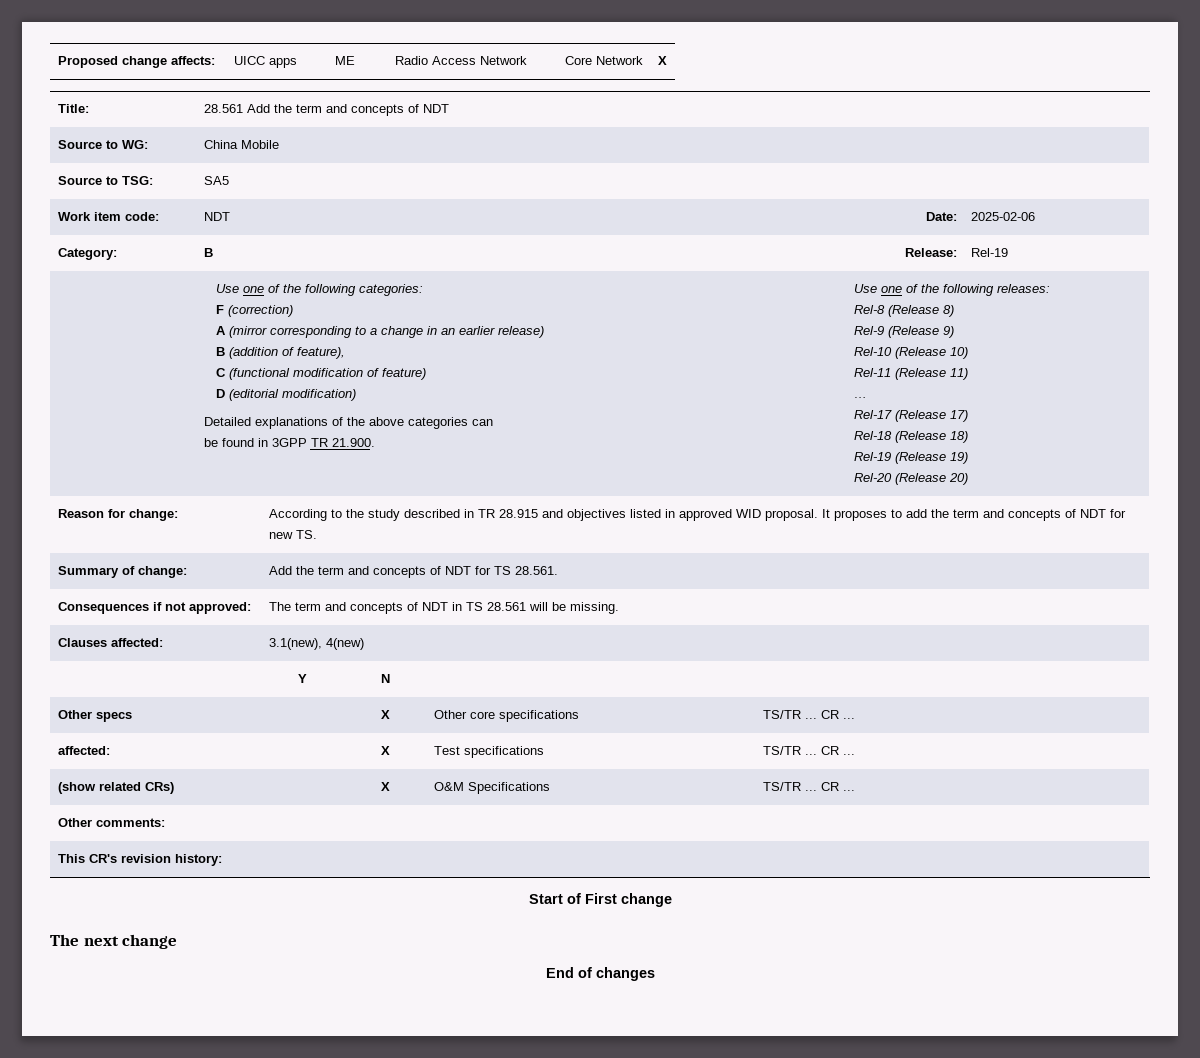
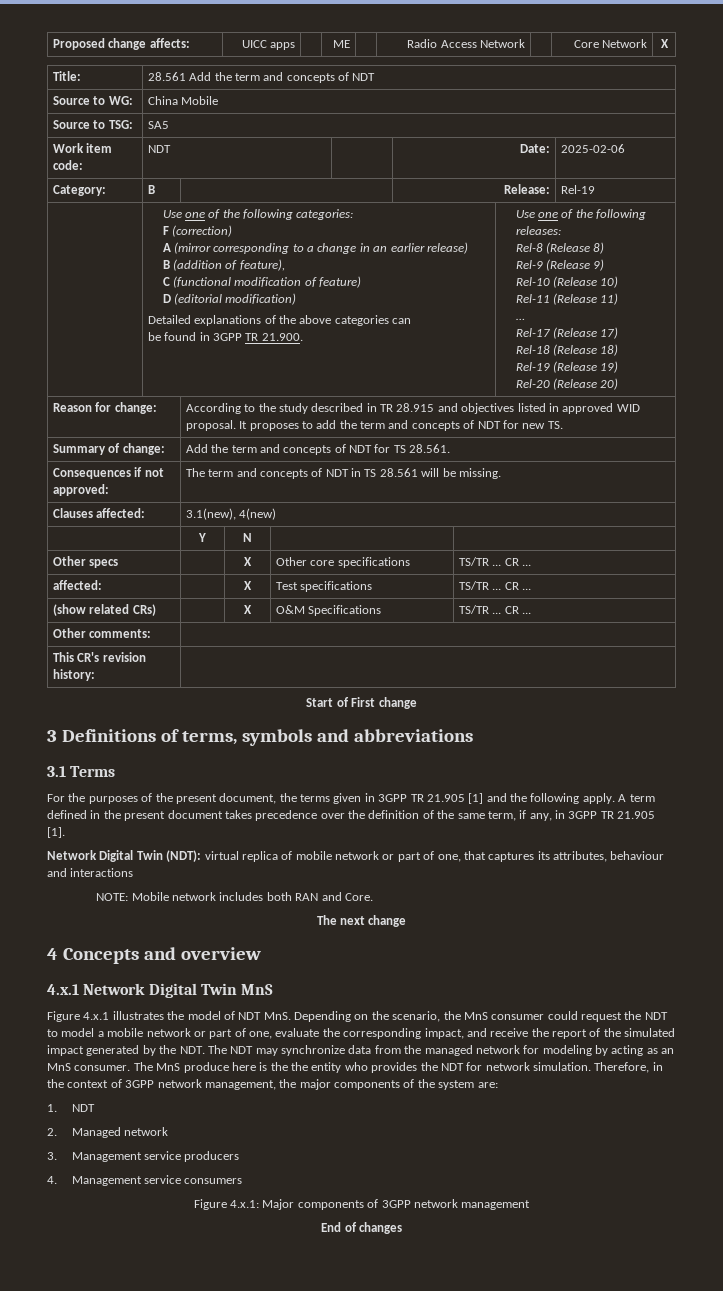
+ 3 Definitions of terms, symbols and abbreviations
+ 3.1 Terms
+ For the purposes of the present document, the terms given in 3GPP TR 21.905 [1] and the following apply. A term defined in the present document takes precedence over the definition of the same term, if any, in 3GPP TR 21.905 [1].
+ Network Digital Twin (NDT): virtual replica of mobile network or part of one, that captures its attributes, behaviour and interactions
+ NOTE: Mobile network includes both RAN and Core.
  The next change
+ 4 Concepts and overview
+ 4.x.1 Network Digital Twin MnS
+ Figure 4.x.1 illustrates the model of NDT MnS. Depending on the scenario, the MnS consumer could request the NDT to model a mobile network or part of one, evaluate the corresponding impact, and receive the report of the simulated impact generated by the NDT. The NDT may synchronize data from the managed network for modeling by acting as an MnS consumer. The MnS produce here is the the entity who provides the NDT for network simulation. Therefore, in the context of 3GPP network management, the major components of the system are:
+ 1. NDT
+ 2. Managed network
+ 3. Management service producers
+ 4. Management service consumers
+ Figure 4.x.1: Major components of 3GPP network management

